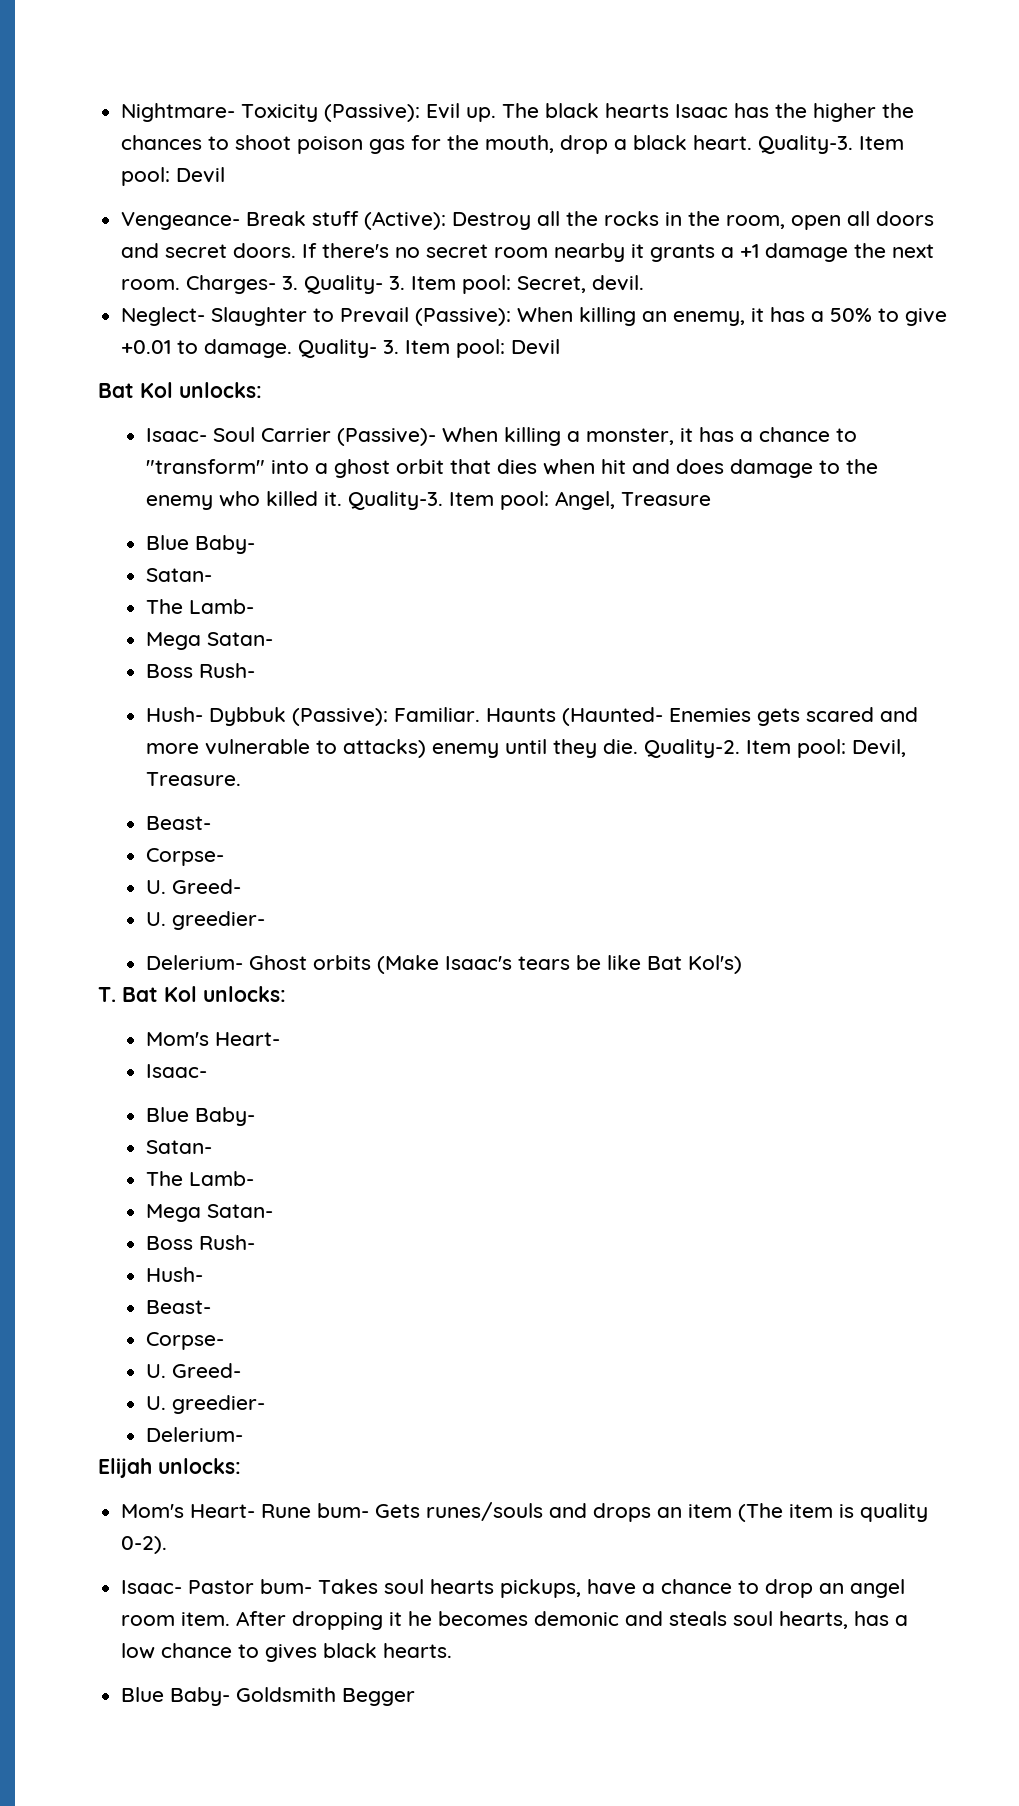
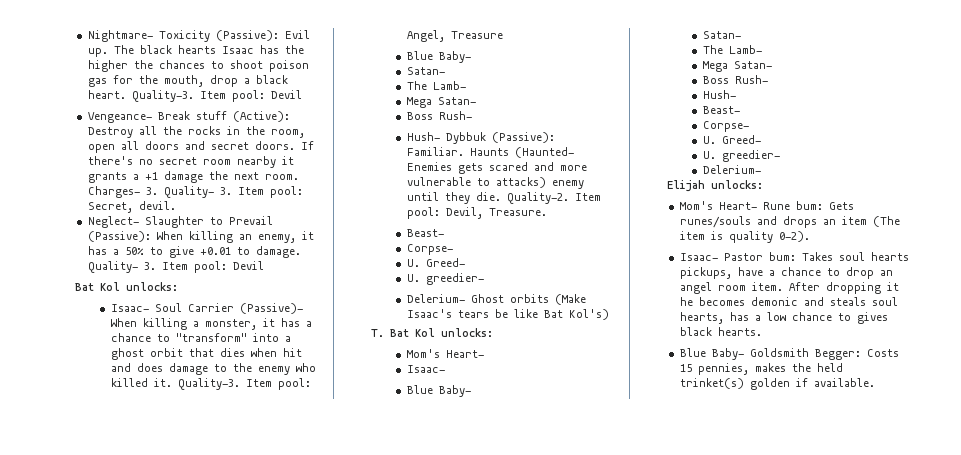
- Mom's Heart- Rune bum- Gets runes/souls and drops an item (The item is quality 0-2).
+ Mom's Heart- Rune bum: Gets runes/souls and drops an item (The item is quality 0-2).
- Isaac- Pastor bum- Takes soul hearts pickups, have a chance to drop an angel room item.
+ Isaac- Pastor bum: Takes soul hearts pickups, have a chance to drop an angel room item.
- Blue Baby- Goldsmith Begger
+ Blue Baby- Goldsmith Begger: Costs 15 pennies, makes the held trinket(s) golden if available.

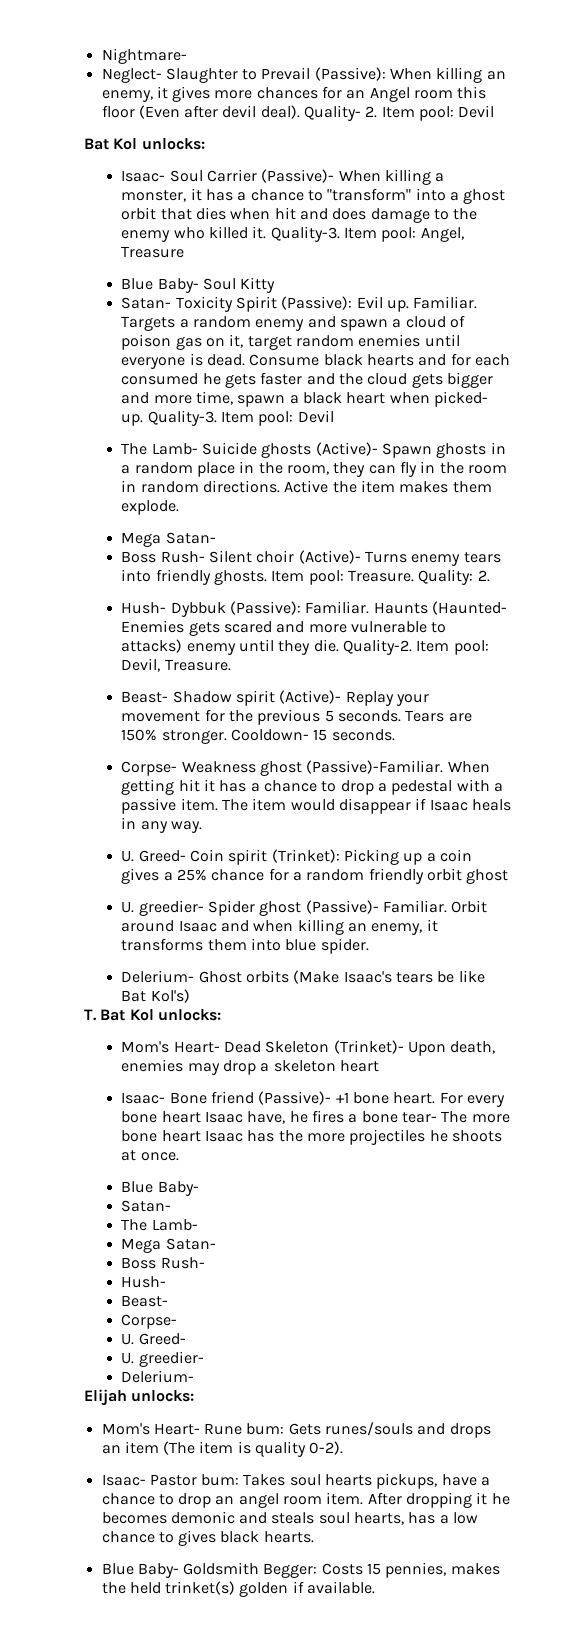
- Nightmare- Toxicity (Passive): Evil up. The black hearts Isaac has the higher the chances to shoot poison gas for the mouth, drop a black heart. Quality-3. Item pool: Devil
- Vengeance- Break stuff (Active): Destroy all the rocks in the room, open all doors and secret doors. If there's no secret room nearby it grants a +1 damage the next room. Charges- 3. Quality- 3. Item pool: Secret, devil.
+ Nightmare-
- Neglect- Slaughter to Prevail (Passive): When killing an enemy, it has a 50% to give +0.01 to damage. Quality- 3. Item pool: Devil
+ Neglect- Slaughter to Prevail (Passive): When killing an enemy, it gives more chances for an Angel room this floor (Even after devil deal). Quality- 2. Item pool: Devil
  Item pool: Angel, Treasure
- Blue Baby-
- Satan-
- The Lamb-
+ Blue Baby- Soul Kitty
+ Satan- Toxicity Spirit (Passive): Evil up. Familiar. Targets a random enemy and spawn a cloud of poison gas on it, target random enemies until everyone is dead. Consume black hearts and for each consumed he gets faster and the cloud gets bigger and more time, spawn a black heart when picked- up. Quality-3. Item pool: Devil
+ The Lamb- Suicide ghosts (Active)- Spawn ghosts in a random place in the room, they can fly in the room in random directions. Active the item makes them explode.
  Mega Satan-
- Boss Rush-
+ Boss Rush- Silent choir (Active)- Turns enemy tears into friendly ghosts. Item pool: Treasure. Quality: 2.
  Item pool: Devil, Treasure.
- Beast-
- Corpse-
- U. Greed-
- U. greedier-
+ Beast- Shadow spirit (Active)- Replay your movement for the previous 5 seconds. Tears are 150% stronger. Cooldown- 15 seconds.
+ Corpse- Weakness ghost (Passive)-Familiar. When getting hit it has a chance to drop a pedestal with a passive item. The item would disappear if Isaac heals in any way.
+ U. Greed- Coin spirit (Trinket): Picking up a coin gives a 25% chance for a random friendly orbit ghost
+ U. greedier- Spider ghost (Passive)- Familiar. Orbit around Isaac and when killing an enemy, it transforms them into blue spider.
  T. Bat Kol unlocks:
- Mom's Heart-
- Isaac-
+ Mom's Heart- Dead Skeleton (Trinket)- Upon death, enemies may drop a skeleton heart
+ Isaac- Bone friend (Passive)- +1 bone heart. For every bone heart Isaac have, he fires a bone tear- The more bone heart Isaac has the more projectiles he shoots at once.

